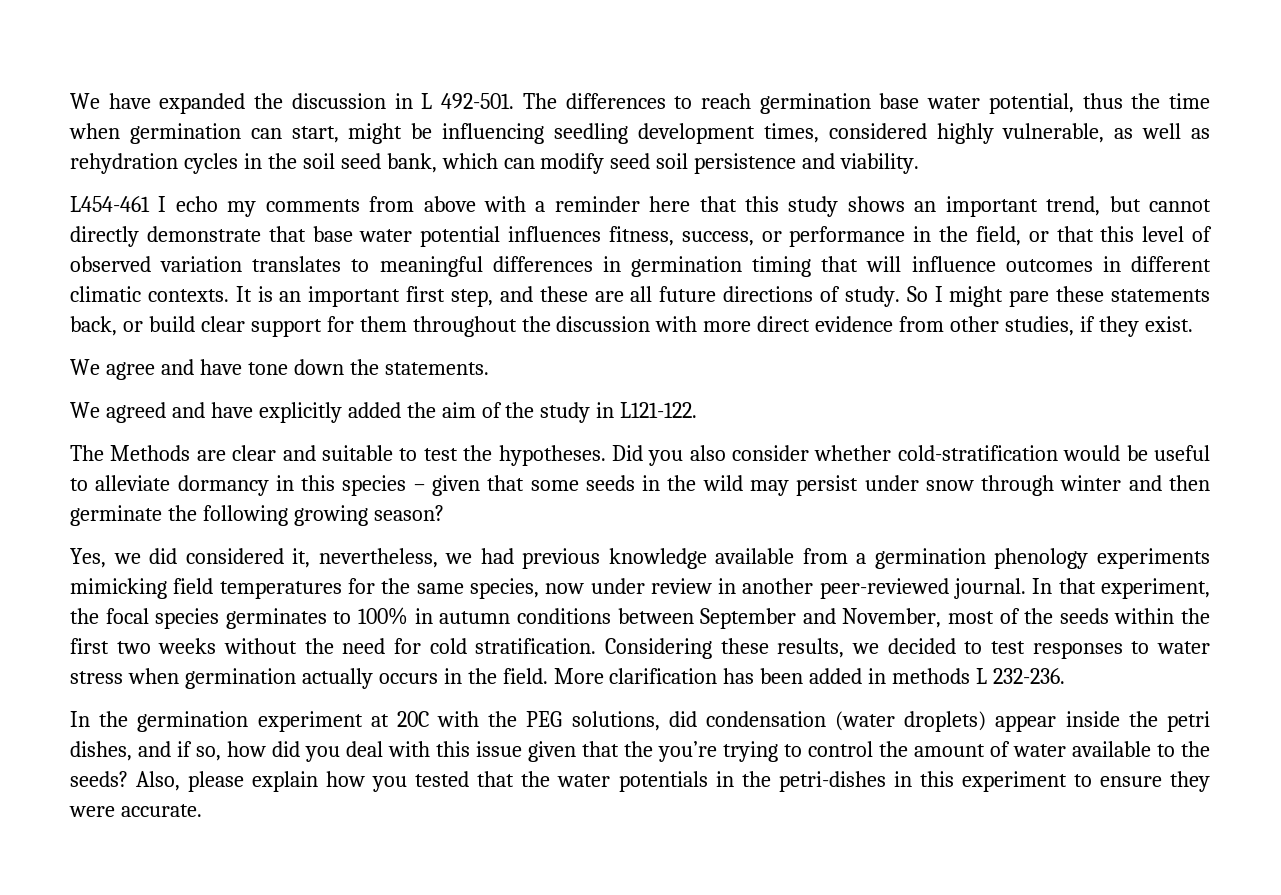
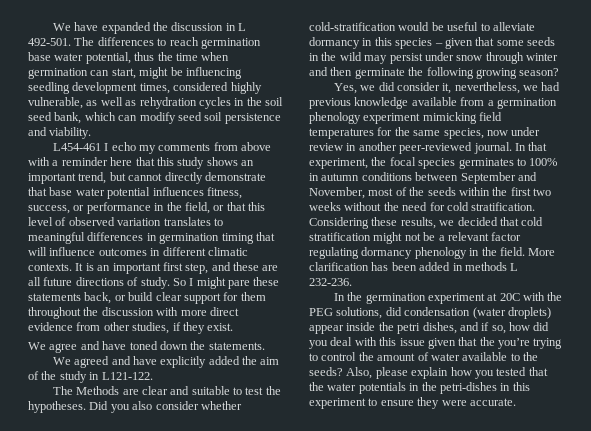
- We agree and have tone down the statements.
+ We agree and have toned down the statements.
- Yes, we did considered it, nevertheless, we had previous knowledge available from a germination phenology experiments mimicking field temperatures for the same species, now under review in another peer-reviewed journal.
+ Yes, we did consider it, nevertheless, we had previous knowledge available from a germination phenology experiment mimicking field temperatures for the same species, now under review in another peer-reviewed journal.
- Considering these results, we decided to test responses to water stress when germination actually occurs in the field.
+ Considering these results, we decided that cold stratification might not be a relevant factor regulating dormancy phenology in the field.

